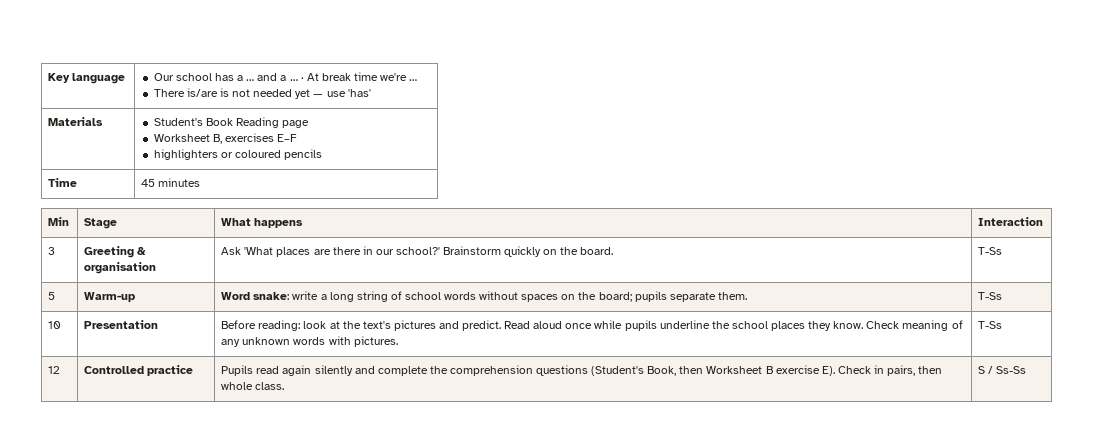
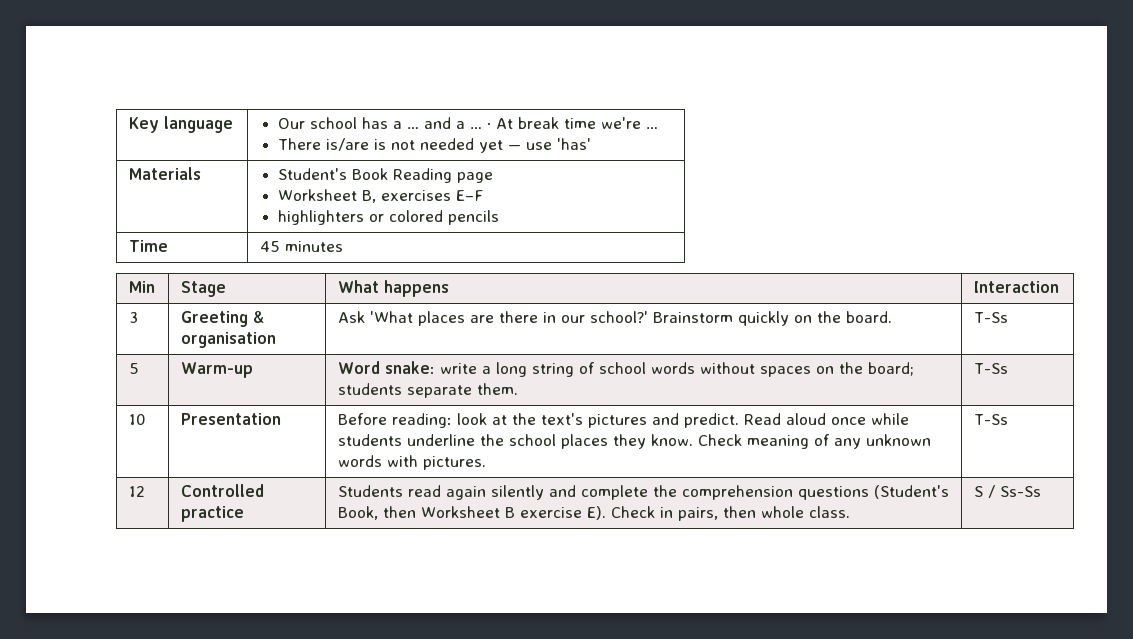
  Materials | Student's Book Reading page
  Worksheet B, exercises E–F
- highlighters or coloured pencils
+ highlighters or colored pencils
- 5 | Warm-up | Word snake: write a long string of school words without spaces on the board; pupils separate them. | T-Ss
+ 5 | Warm-up | Word snake: write a long string of school words without spaces on the board; students separate them. | T-Ss
- 10 | Presentation | Before reading: look at the text's pictures and predict. Read aloud once while pupils underline the school places they know. Check meaning of any unknown words with pictures. | T-Ss
+ 10 | Presentation | Before reading: look at the text's pictures and predict. Read aloud once while students underline the school places they know. Check meaning of any unknown words with pictures. | T-Ss
- 12 | Controlled practice | Pupils read again silently and complete the comprehension questions (Student's Book, then Worksheet B exercise E). Check in pairs, then whole class. | S / Ss-Ss
+ 12 | Controlled practice | Students read again silently and complete the comprehension questions (Student's Book, then Worksheet B exercise E). Check in pairs, then whole class. | S / Ss-Ss

